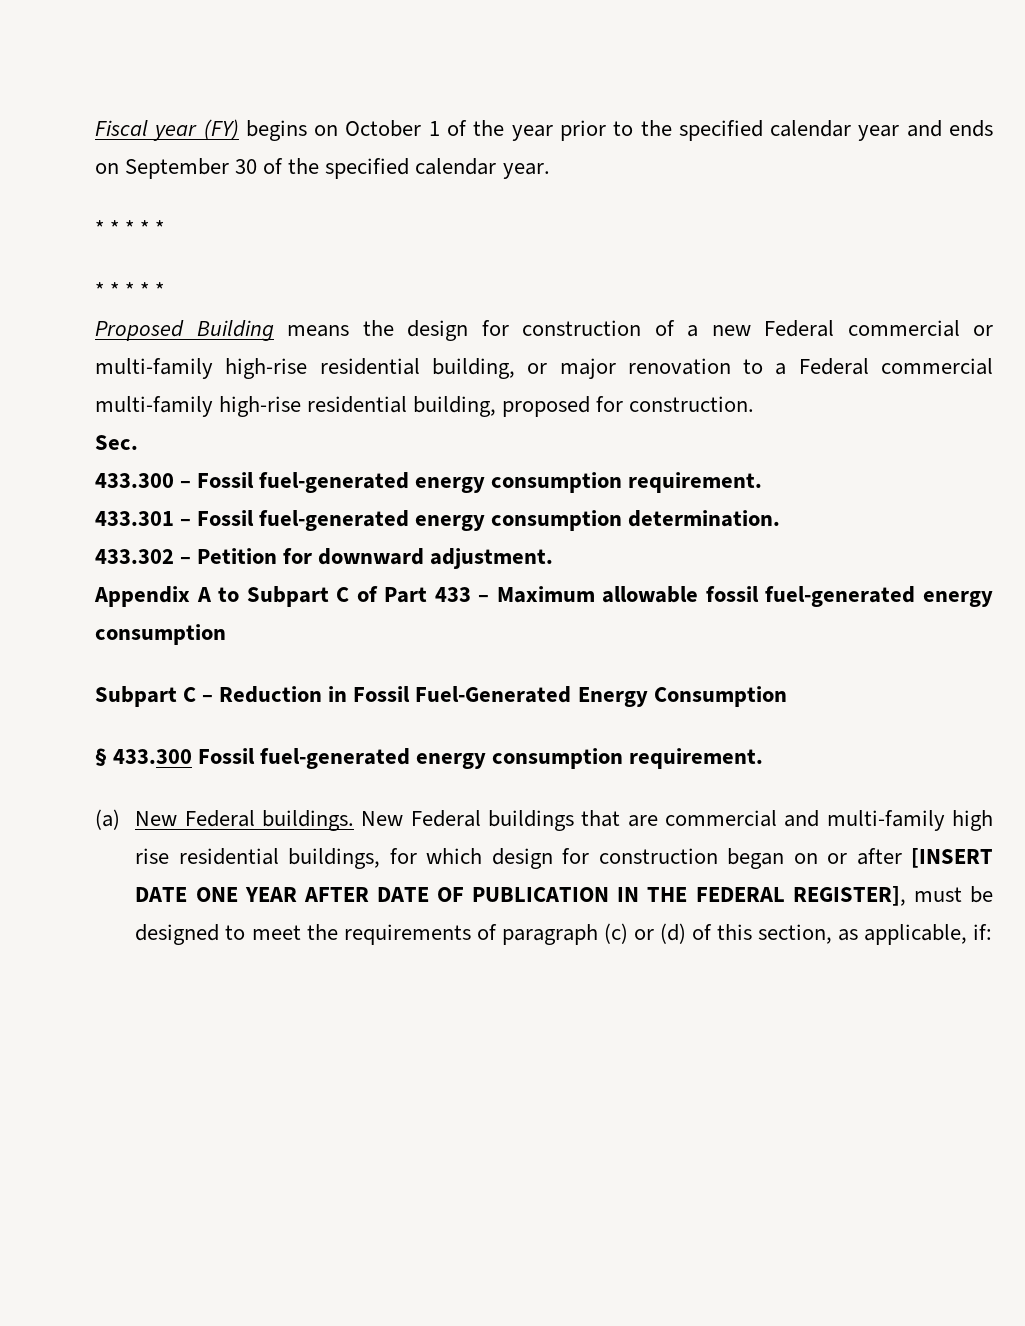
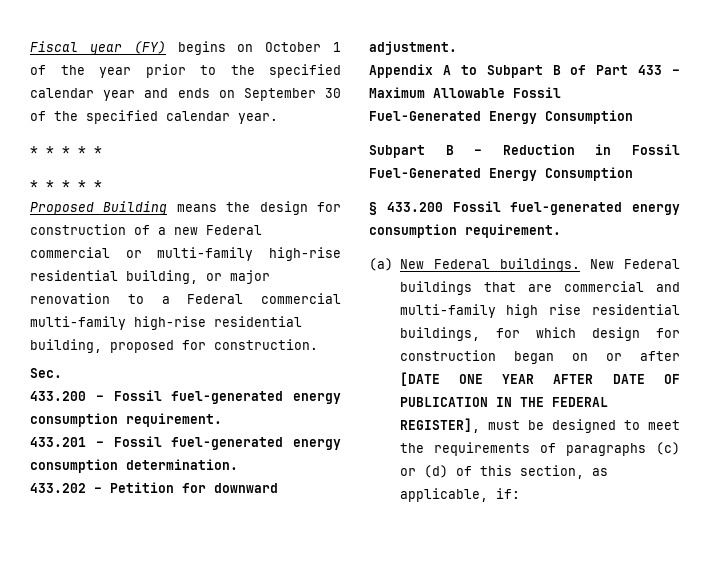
- 433.300 – Fossil fuel-generated energy consumption requirement.
+ 433.200 – Fossil fuel-generated energy consumption requirement.
- 433.301 – Fossil fuel-generated energy consumption determination.
+ 433.201 – Fossil fuel-generated energy consumption determination.
- 433.302 – Petition for downward adjustment.
+ 433.202 – Petition for downward adjustment.
- Appendix A to Subpart C of Part 433 – Maximum allowable fossil fuel-generated energy consumption
- Subpart C – Reduction in Fossil Fuel-Generated Energy Consumption
+ Appendix A to Subpart B of Part 433 – Maximum Allowable Fossil Fuel-Generated Energy Consumption
+ Subpart B – Reduction in Fossil Fuel-Generated Energy Consumption
- § 433.300 Fossil fuel-generated energy consumption requirement.
+ § 433.200 Fossil fuel-generated energy consumption requirement.
- New Federal buildings that are commercial and multi-family high rise residential buildings, for which design for construction began on or after [INSERT DATE ONE YEAR AFTER DATE OF PUBLICATION IN THE FEDERAL REGISTER], must be designed to meet the requirements of paragraph (c) or (d) of this section, as applicable, if:
+ New Federal buildings that are commercial and multi-family high rise residential buildings, for which design for construction began on or after [DATE ONE YEAR AFTER DATE OF PUBLICATION IN THE FEDERAL REGISTER], must be designed to meet the requirements of paragraphs (c) or (d) of this section, as applicable, if:

